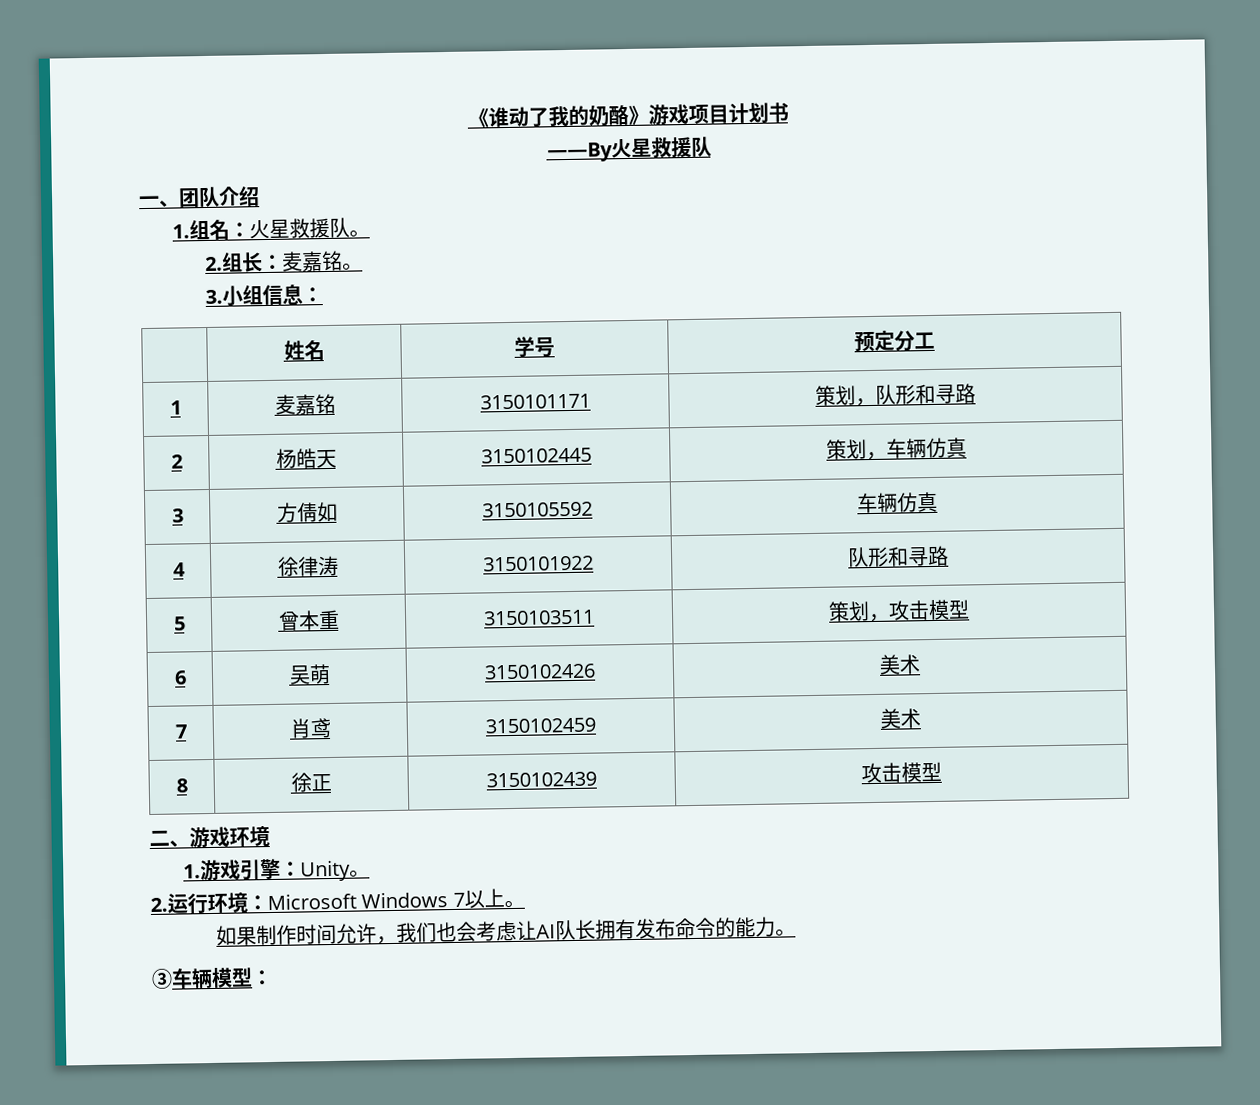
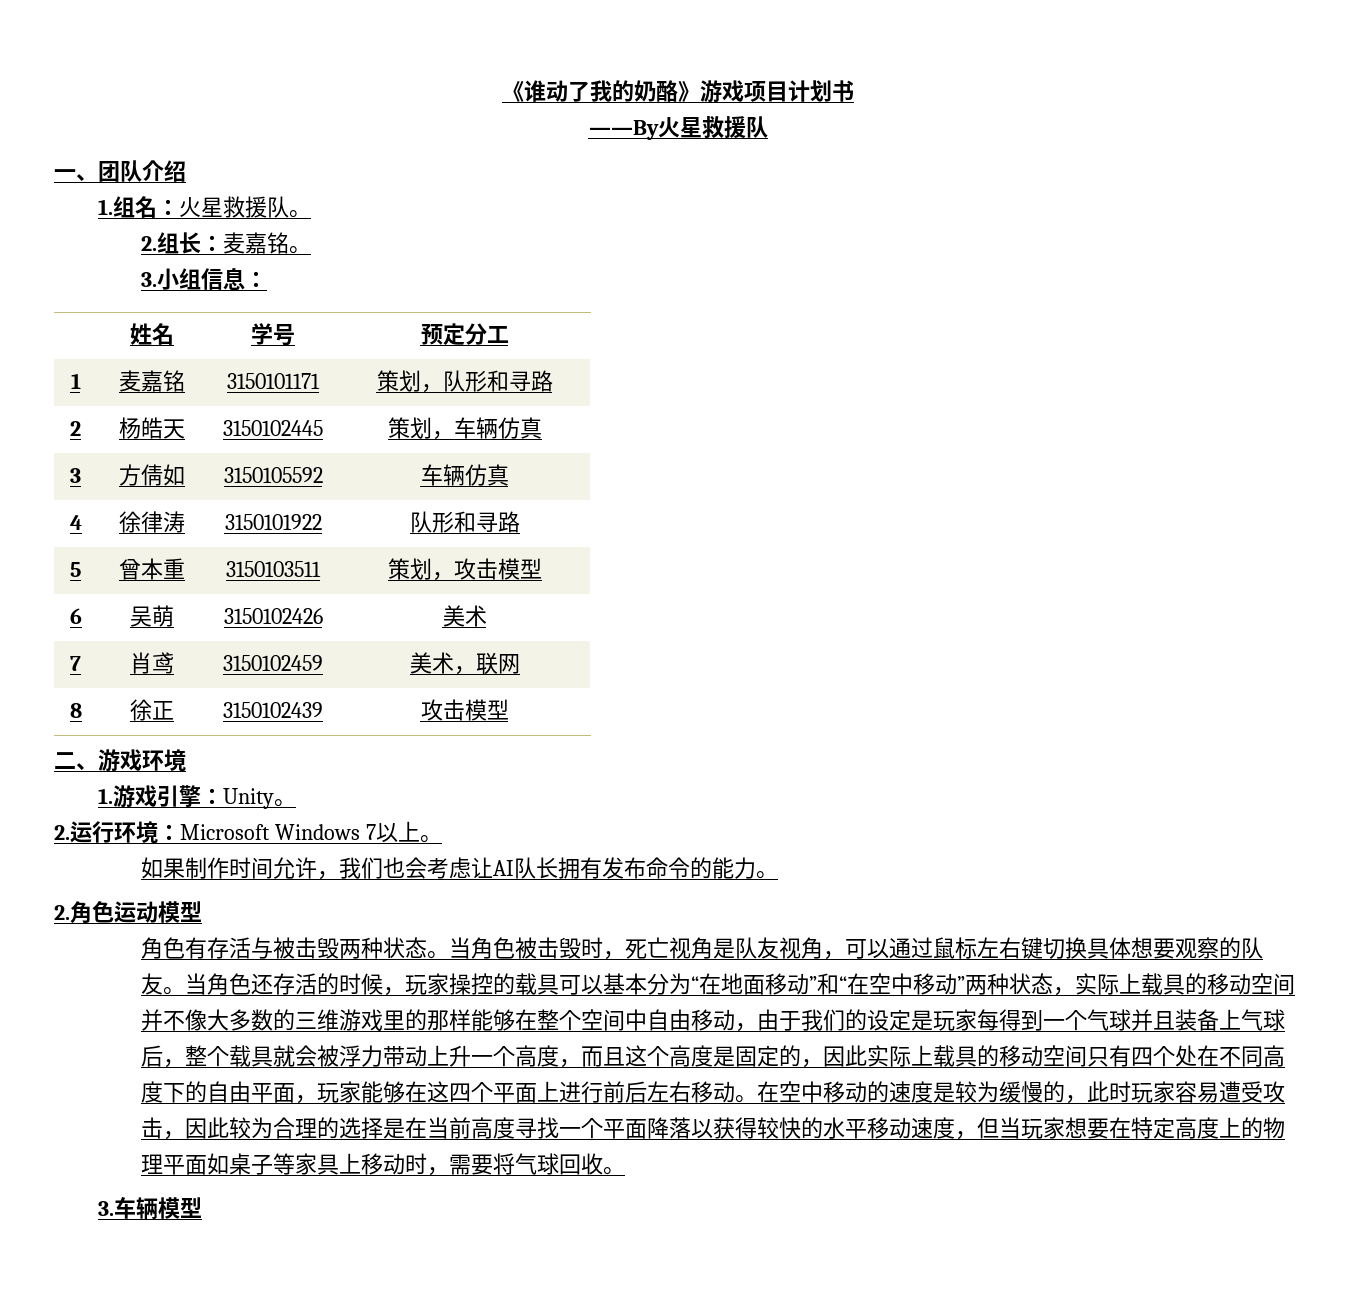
- 7 | 肖鸢 | 3150102459 | 美术
+ 7 | 肖鸢 | 3150102459 | 美术，联网
- ③车辆模型：
+ 2.角色运动模型
+ 角色有存活与被击毁两种状态。当角色被击毁时，死亡视角是队友视角，可以通过鼠标左右键切换具体想要观察的队友。当角色还存活的时候，玩家操控的载具可以基本分为“在地面移动”和“在空中移动”两种状态，实际上载具的移动空间并不像大多数的三维游戏里的那样能够在整个空间中自由移动，由于我们的设定是玩家每得到一个气球并且装备上气球后，整个载具就会被浮力带动上升一个高度，而且这个高度是固定的，因此实际上载具的移动空间只有四个处在不同高度下的自由平面，玩家能够在这四个平面上进行前后左右移动。在空中移动的速度是较为缓慢的，此时玩家容易遭受攻击，因此较为合理的选择是在当前高度寻找一个平面降落以获得较快的水平移动速度，但当玩家想要在特定高度上的物理平面如桌子等家具上移动时，需要将气球回收。
+ 3.车辆模型

